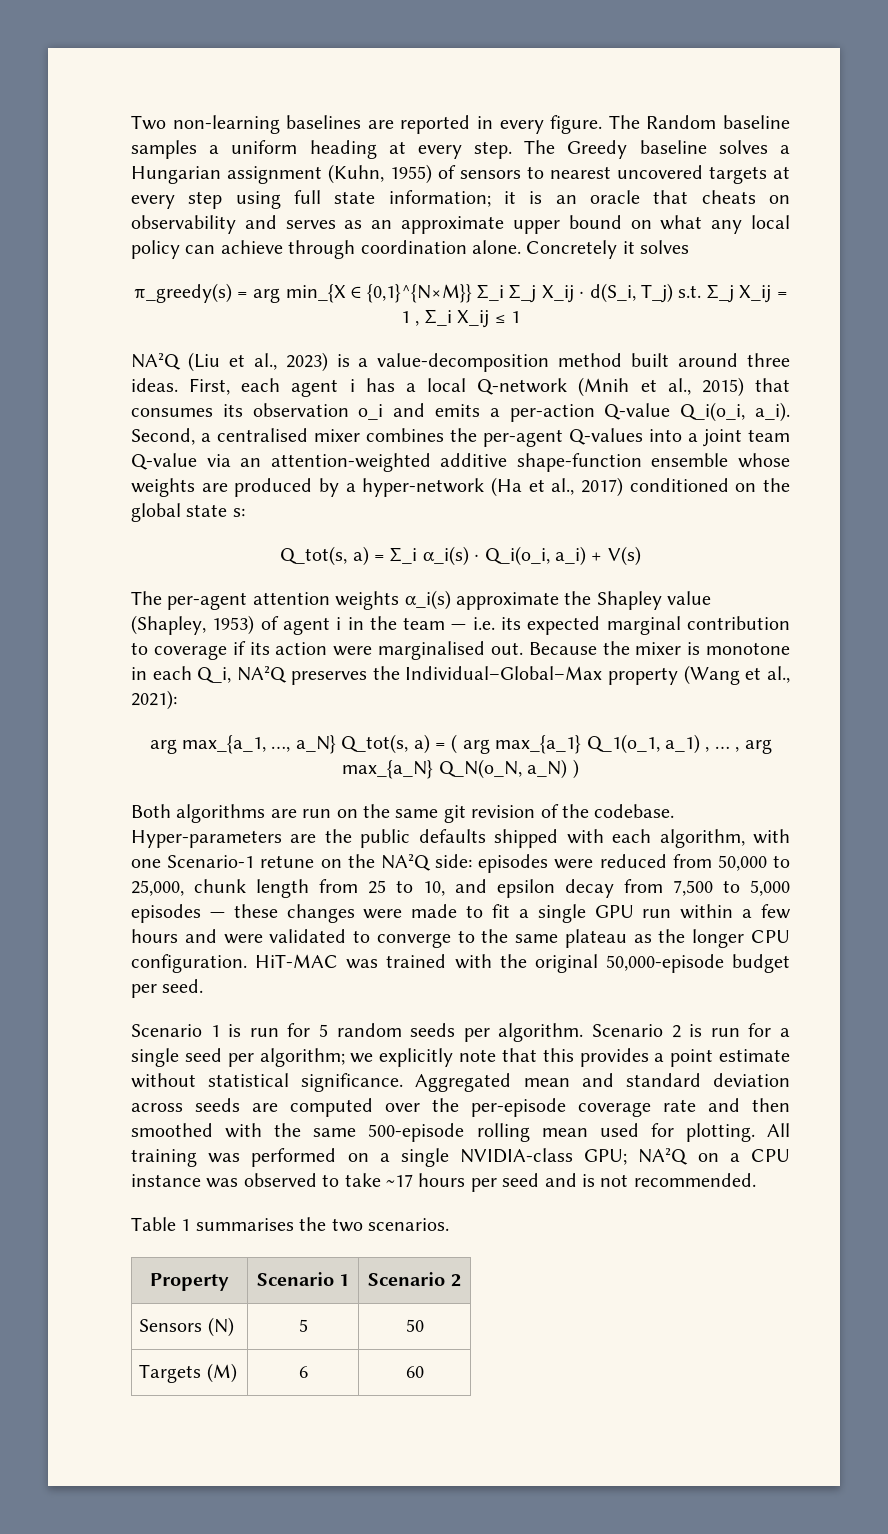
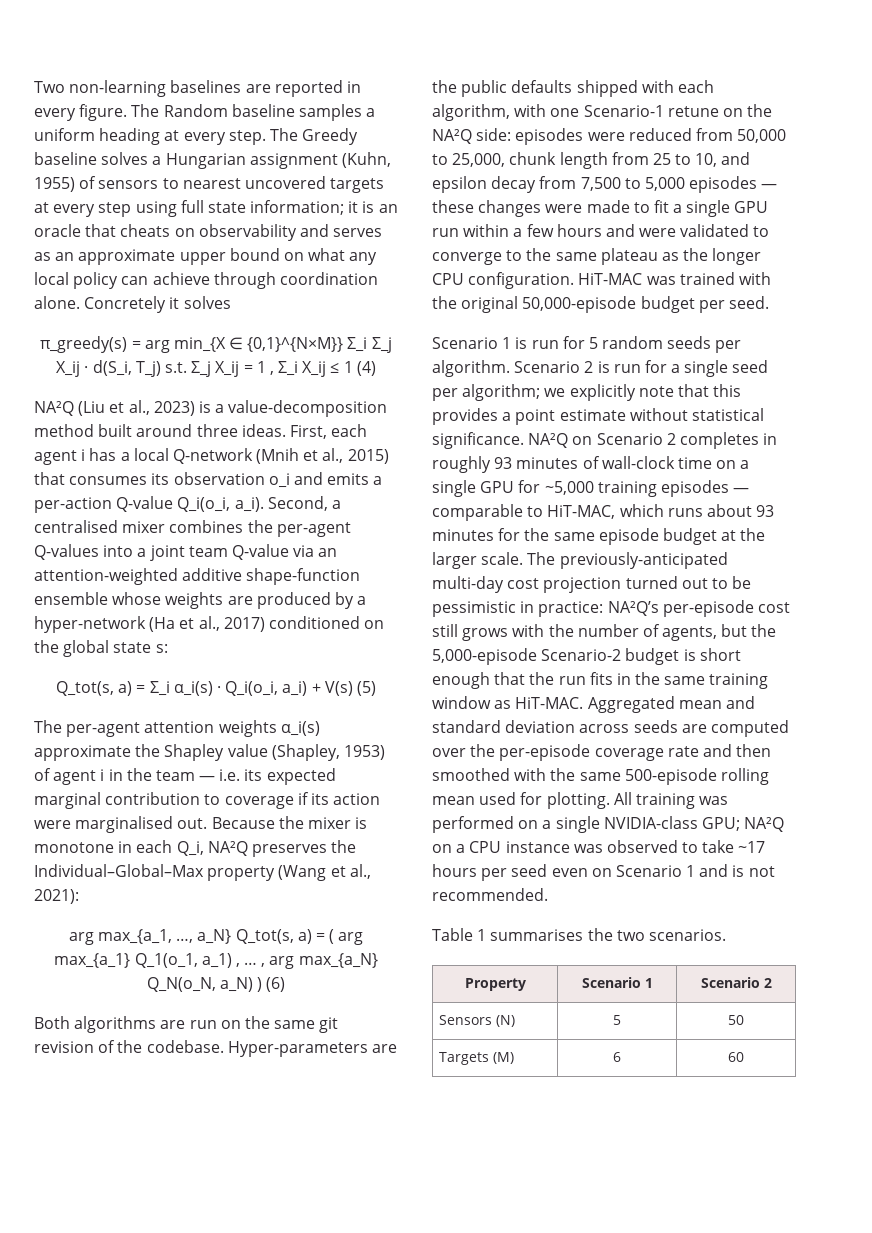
- π_greedy(s) = arg min_{X ∈ {0,1}^{N×M}} Σ_i Σ_j X_ij · d(S_i, T_j) s.t. Σ_j X_ij = 1 , Σ_i X_ij ≤ 1
+ π_greedy(s) = arg min_{X ∈ {0,1}^{N×M}} Σ_i Σ_j X_ij · d(S_i, T_j) s.t. Σ_j X_ij = 1 , Σ_i X_ij ≤ 1 (4)
- Q_tot(s, a) = Σ_i α_i(s) · Q_i(o_i, a_i) + V(s)
+ Q_tot(s, a) = Σ_i α_i(s) · Q_i(o_i, a_i) + V(s) (5)
- arg max_{a_1, …, a_N} Q_tot(s, a) = ( arg max_{a_1} Q_1(o_1, a_1) , … , arg max_{a_N} Q_N(o_N, a_N) )
+ arg max_{a_1, …, a_N} Q_tot(s, a) = ( arg max_{a_1} Q_1(o_1, a_1) , … , arg max_{a_N} Q_N(o_N, a_N) ) (6)
+ NA²Q on Scenario 2 completes in roughly 93 minutes of wall-clock time on a single GPU for ~5,000 training episodes — comparable to HiT-MAC, which runs about 93 minutes for the same episode budget at the larger scale. The previously-anticipated multi-day cost projection turned out to be pessimistic in practice: NA²Q’s per-episode cost still grows with the number of agents, but the 5,000-episode Scenario-2 budget is short enough that the run fits in the same training window as HiT-MAC.
- All training was performed on a single NVIDIA-class GPU; NA²Q on a CPU instance was observed to take ~17 hours per seed and is not recommended.
+ All training was performed on a single NVIDIA-class GPU; NA²Q on a CPU instance was observed to take ~17 hours per seed even on Scenario 1 and is not recommended.

